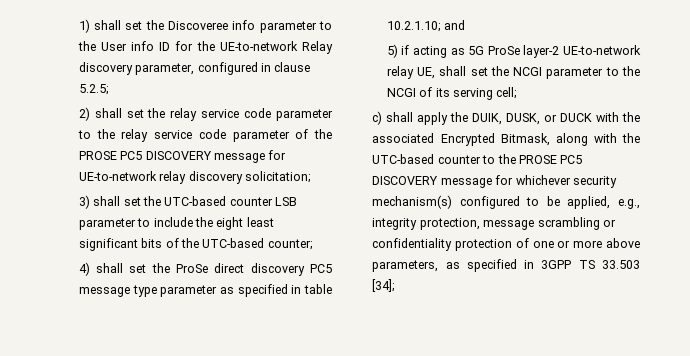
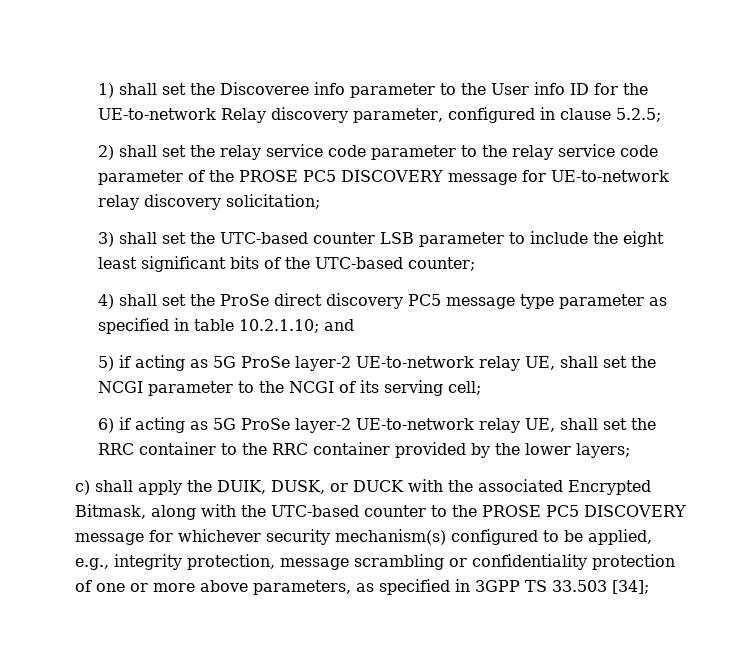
+ 6) if acting as 5G ProSe layer-2 UE-to-network relay UE, shall set the RRC container to the RRC container provided by the lower layers;

